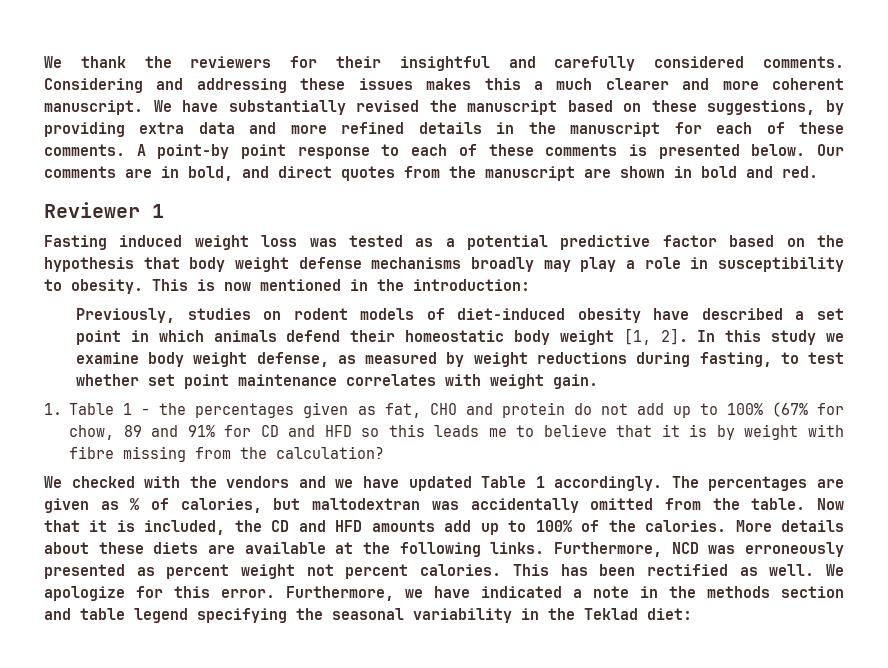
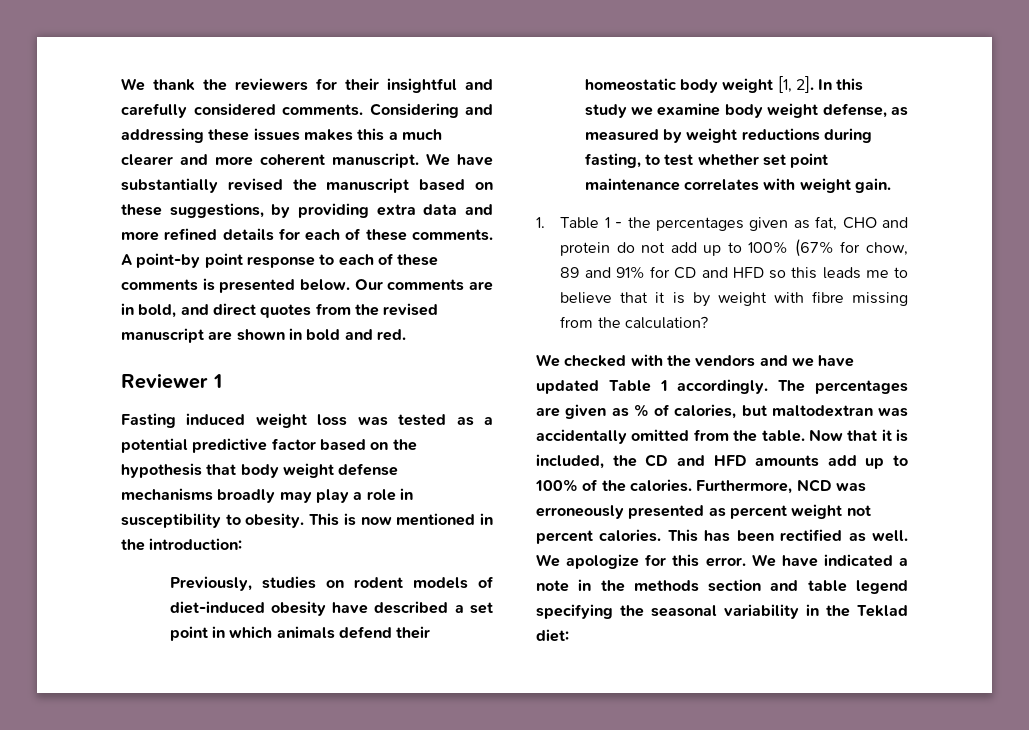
- We have substantially revised the manuscript based on these suggestions, by providing extra data and more refined details in the manuscript for each of these comments.
+ We have substantially revised the manuscript based on these suggestions, by providing extra data and more refined details for each of these comments.
- Our comments are in bold, and direct quotes from the manuscript are shown in bold and red.
+ Our comments are in bold, and direct quotes from the revised manuscript are shown in bold and red.
- More details about these diets are available at the following links.
- Furthermore, we have indicated a note in the methods section and table legend specifying the seasonal variability in the Teklad diet:
+ We have indicated a note in the methods section and table legend specifying the seasonal variability in the Teklad diet:

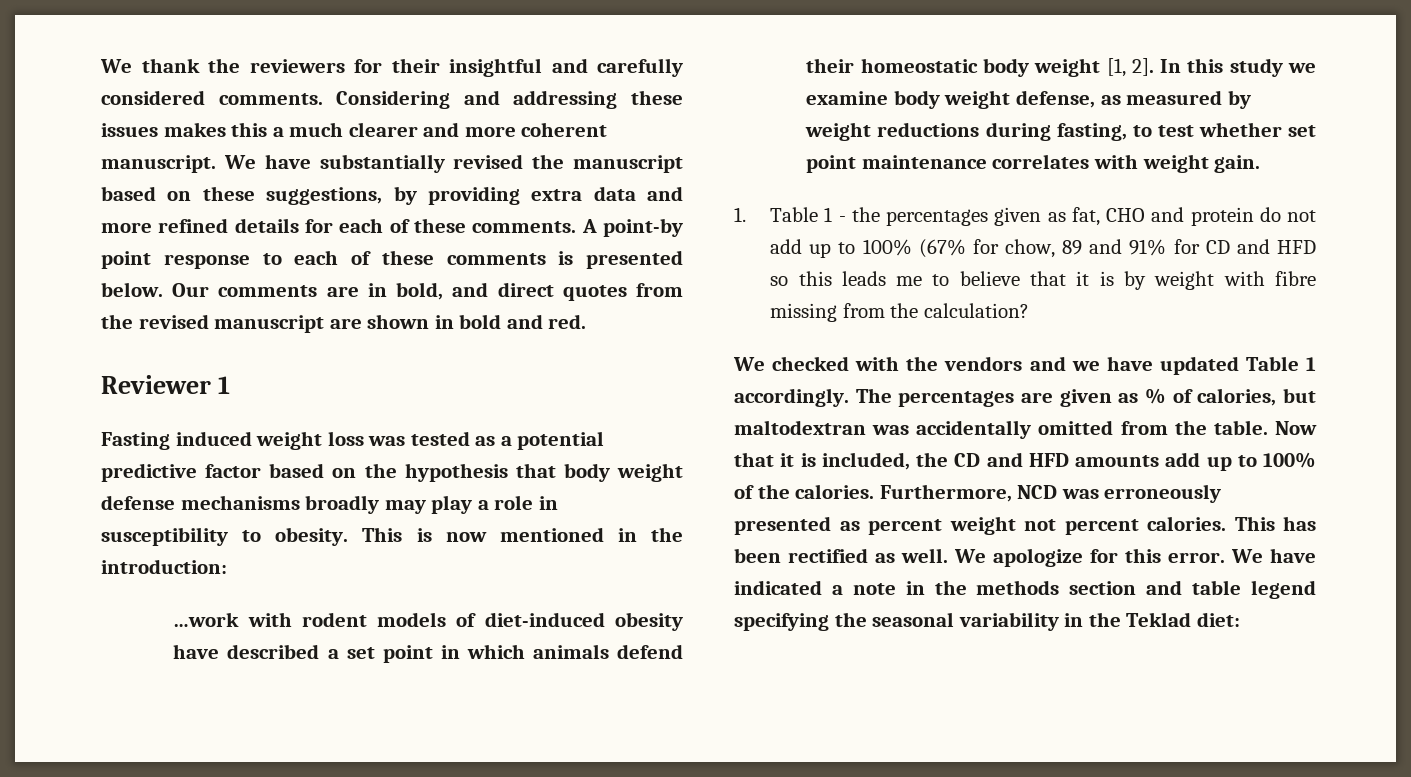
- Previously, studies on rodent models of diet-induced obesity have described a set point in which animals defend their homeostatic body weight [1, 2].
+ …work with rodent models of diet-induced obesity have described a set point in which animals defend their homeostatic body weight [1, 2].

